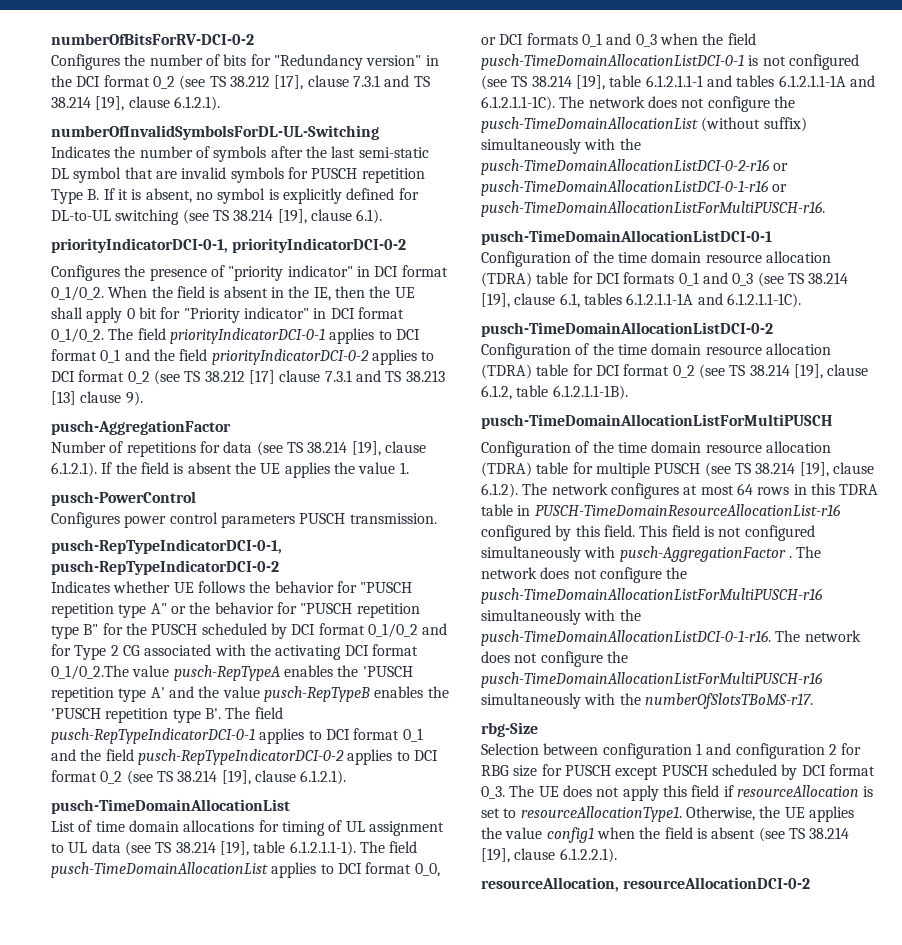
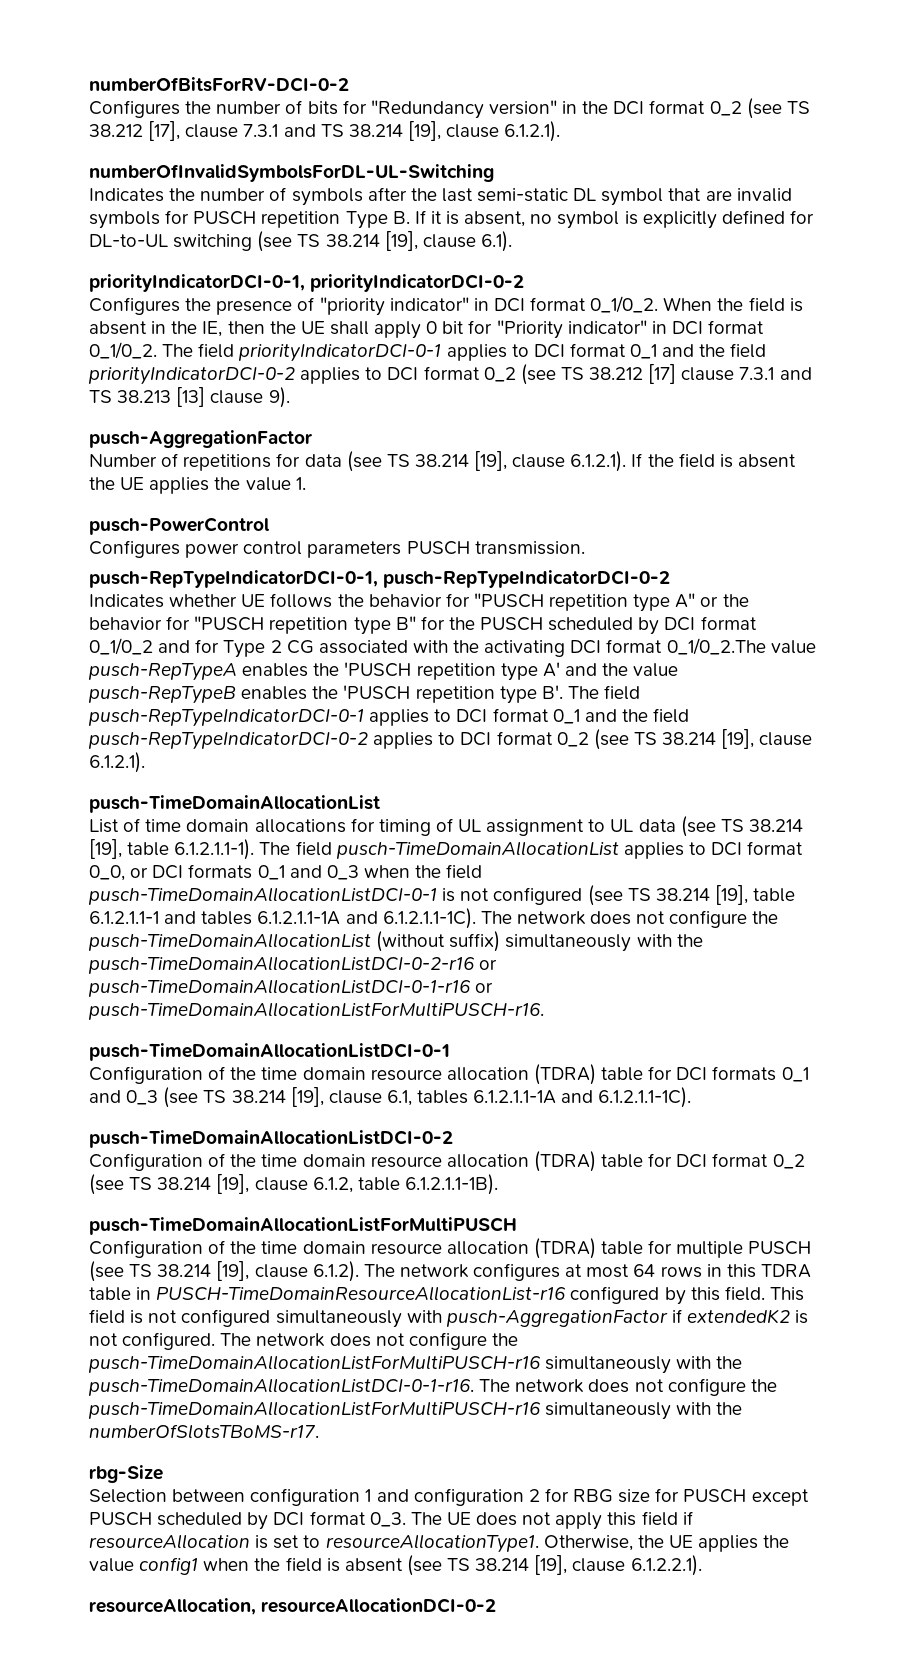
- This field is not configured simultaneously with pusch-AggregationFactor .
+ This field is not configured simultaneously with pusch-AggregationFactor if extendedK2 is not configured.

